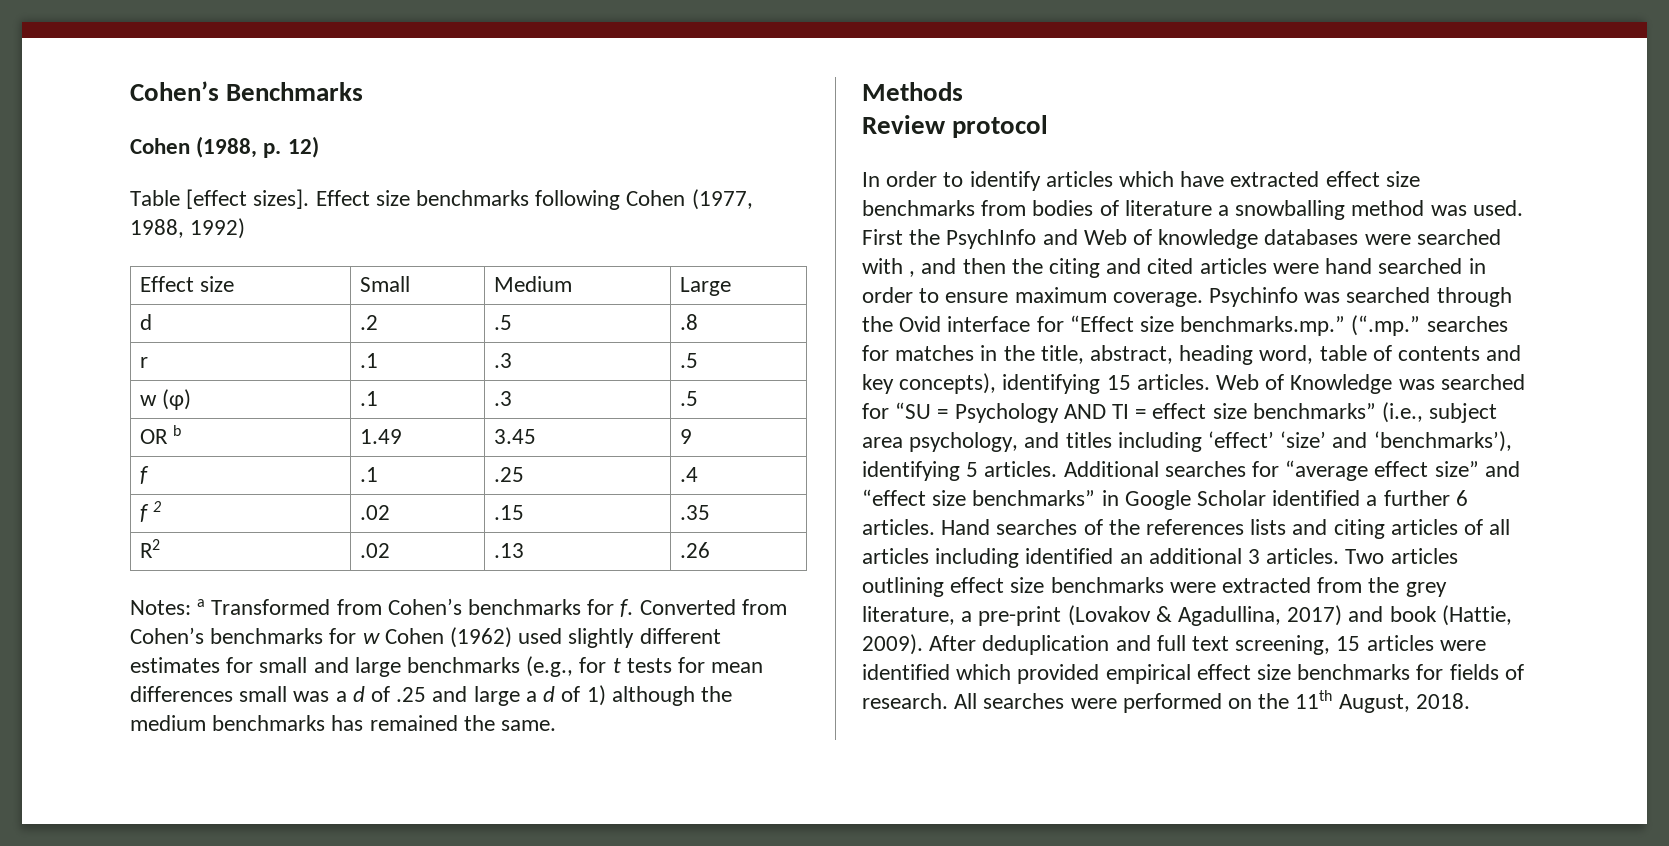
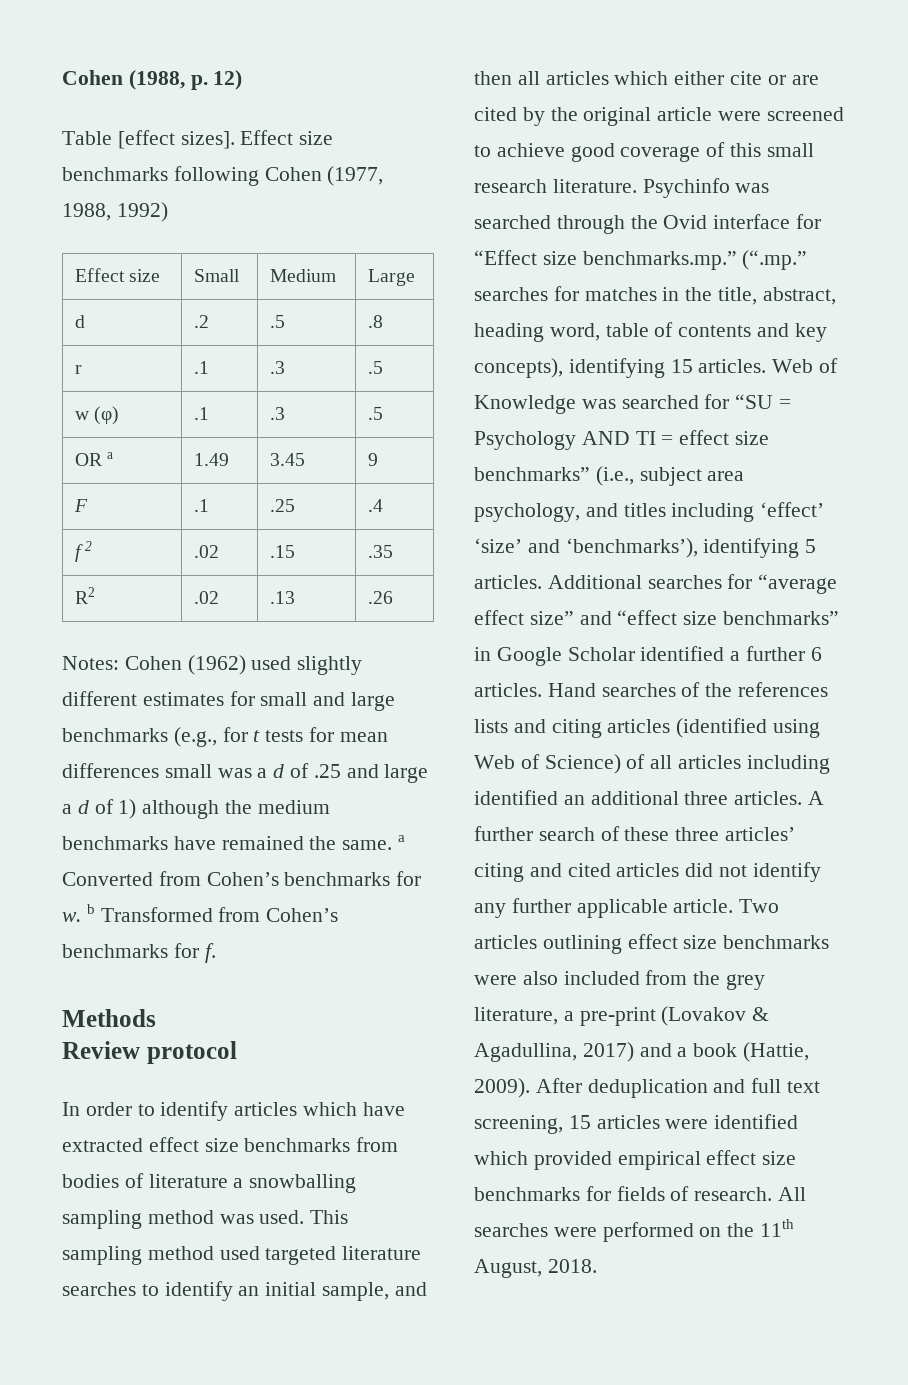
- Cohen’s Benchmarks
- OR b | 1.49 | 3.45 | 9
+ OR a | 1.49 | 3.45 | 9
- f | .1 | .25 | .4
+ F | .1 | .25 | .4
- Notes: a Transformed from Cohen’s benchmarks for f. Converted from Cohen’s benchmarks for w Cohen (1962) used slightly different estimates for small and large benchmarks (e.g., for t tests for mean differences small was a d of .25 and large a d of 1) although the medium benchmarks has remained the same.
+ Notes: Cohen (1962) used slightly different estimates for small and large benchmarks (e.g., for t tests for mean differences small was a d of .25 and large a d of 1) although the medium benchmarks have remained the same. a Converted from Cohen’s benchmarks for w. b Transformed from Cohen’s benchmarks for f.
- In order to identify articles which have extracted effect size benchmarks from bodies of literature a snowballing method was used.
+ In order to identify articles which have extracted effect size benchmarks from bodies of literature a snowballing sampling method was used.
- First the PsychInfo and Web of knowledge databases were searched with , and then the citing and cited articles were hand searched in order to ensure maximum coverage.
+ This sampling method used targeted literature searches to identify an initial sample, and then all articles which either cite or are cited by the original article were screened to achieve good coverage of this small research literature.
- Hand searches of the references lists and citing articles of all articles including identified an additional 3 articles.
+ Hand searches of the references lists and citing articles (identified using Web of Science) of all articles including identified an additional three articles. A further search of these three articles’ citing and cited articles did not identify any further applicable article.
- Two articles outlining effect size benchmarks were extracted from the grey literature, a pre-print (Lovakov & Agadullina, 2017) and book (Hattie, 2009).
+ Two articles outlining effect size benchmarks were also included from the grey literature, a pre-print (Lovakov & Agadullina, 2017) and a book (Hattie, 2009).

